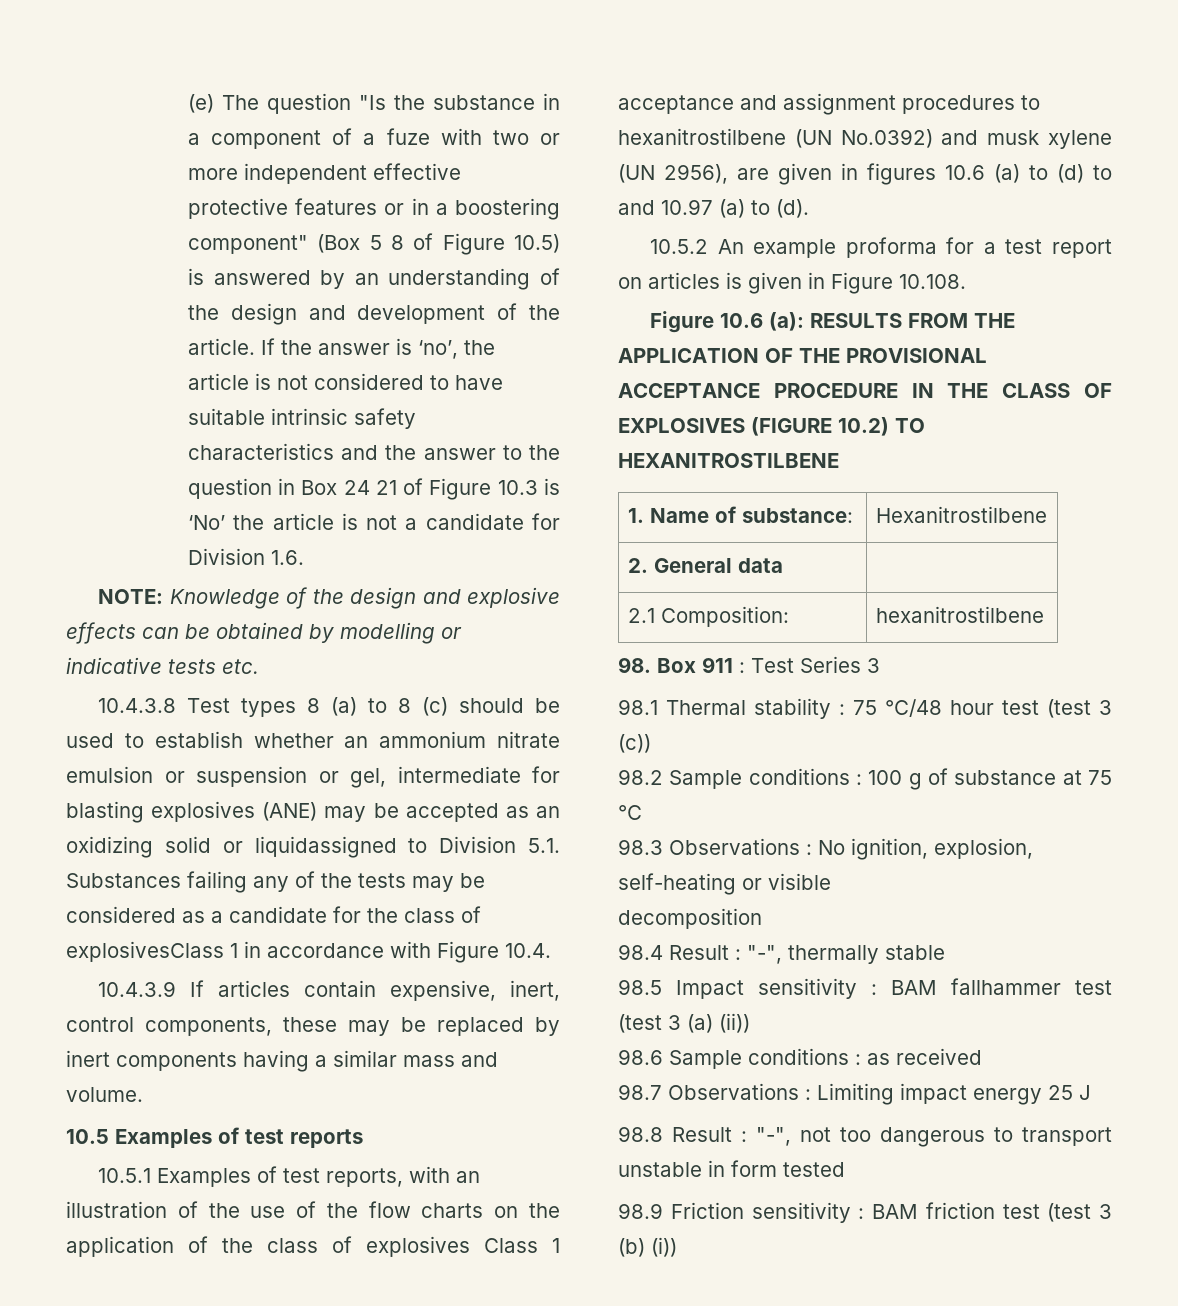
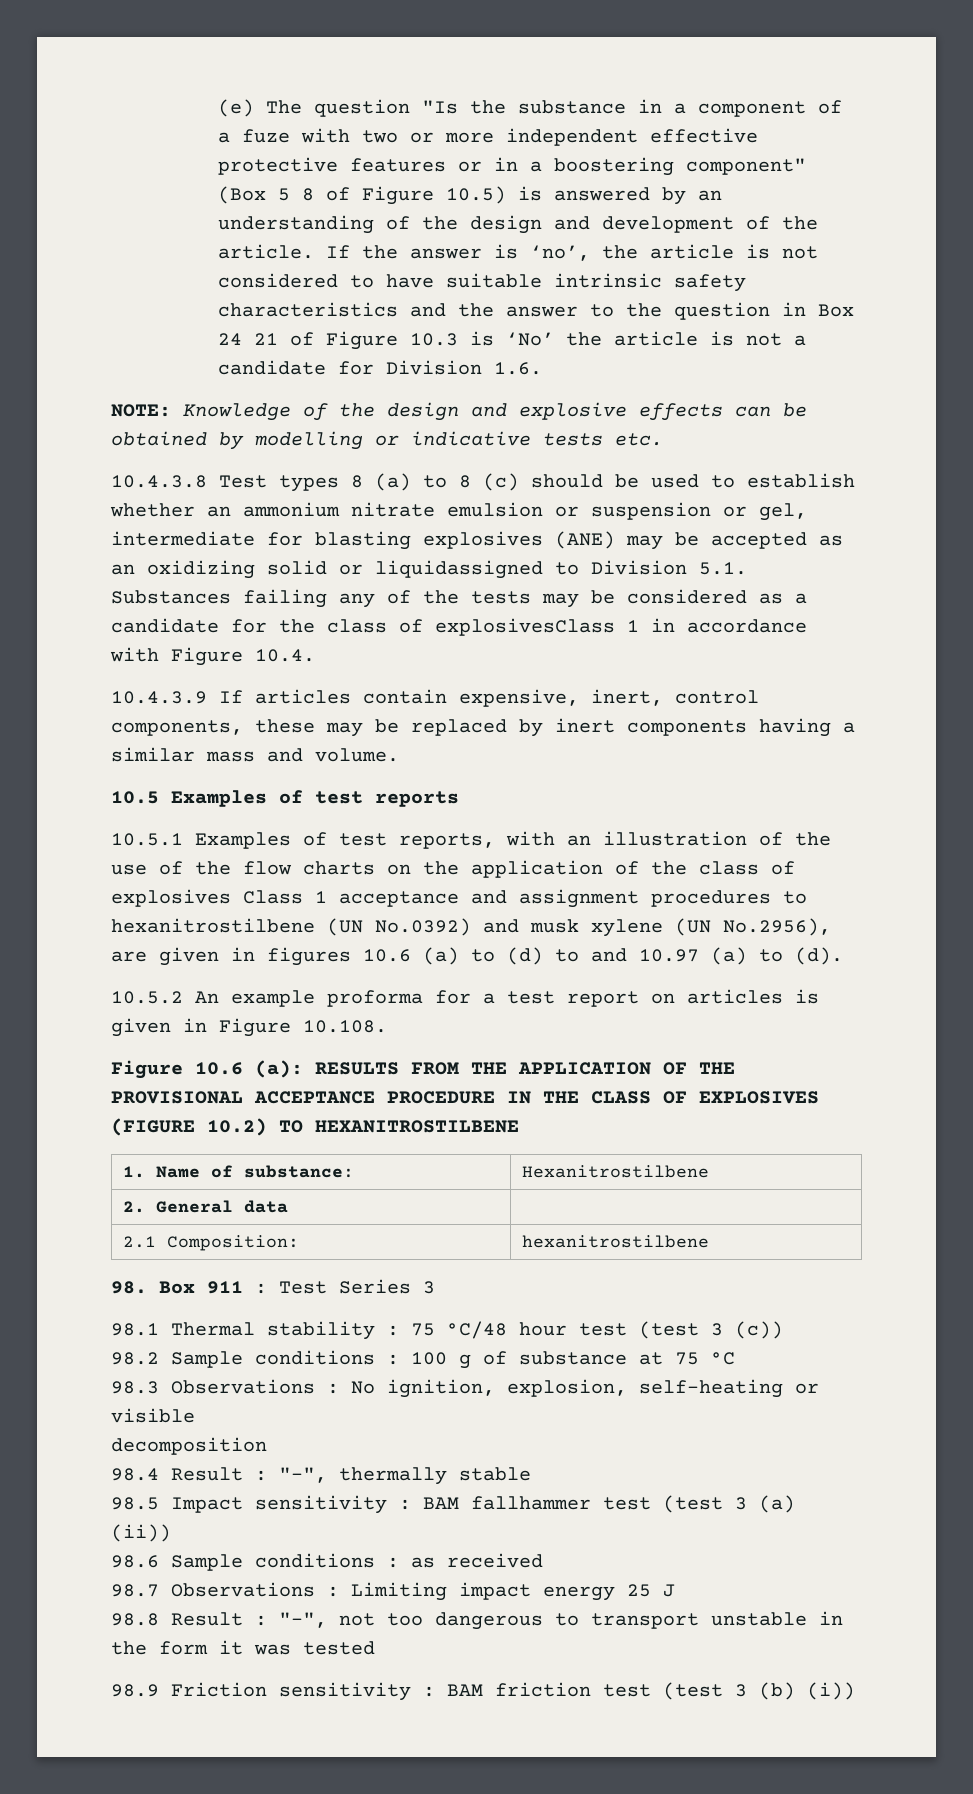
- 10.5.1 Examples of test reports, with an illustration of the use of the flow charts on the application of the class of explosives Class 1 acceptance and assignment procedures to hexanitrostilbene (UN No.0392) and musk xylene (UN 2956), are given in figures 10.6 (a) to (d) to and 10.97 (a) to (d).
+ 10.5.1 Examples of test reports, with an illustration of the use of the flow charts on the application of the class of explosives Class 1 acceptance and assignment procedures to hexanitrostilbene (UN No.0392) and musk xylene (UN No.2956), are given in figures 10.6 (a) to (d) to and 10.97 (a) to (d).
- 98.8 Result : "-", not too dangerous to transport unstable in form tested
+ 98.8 Result : "-", not too dangerous to transport unstable in the form it was tested

